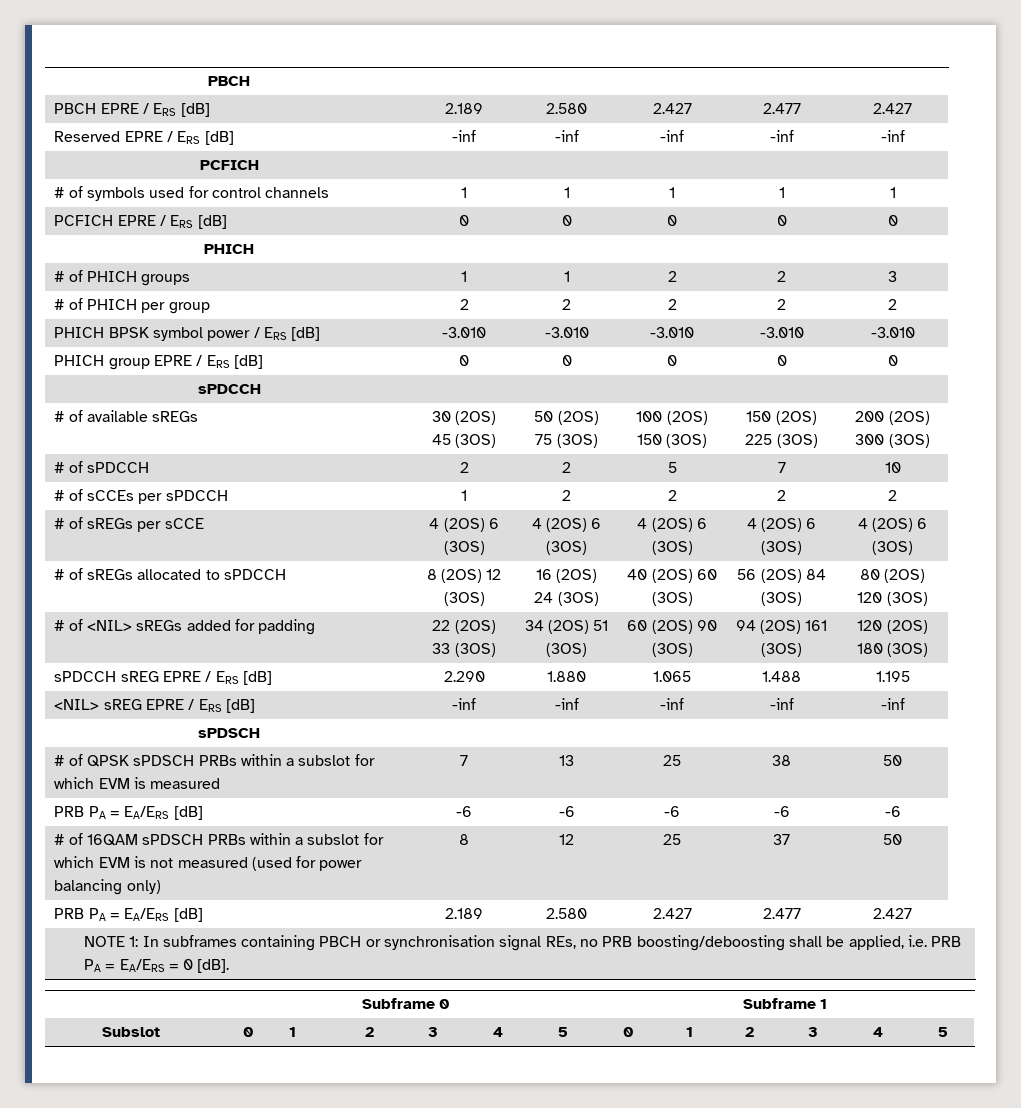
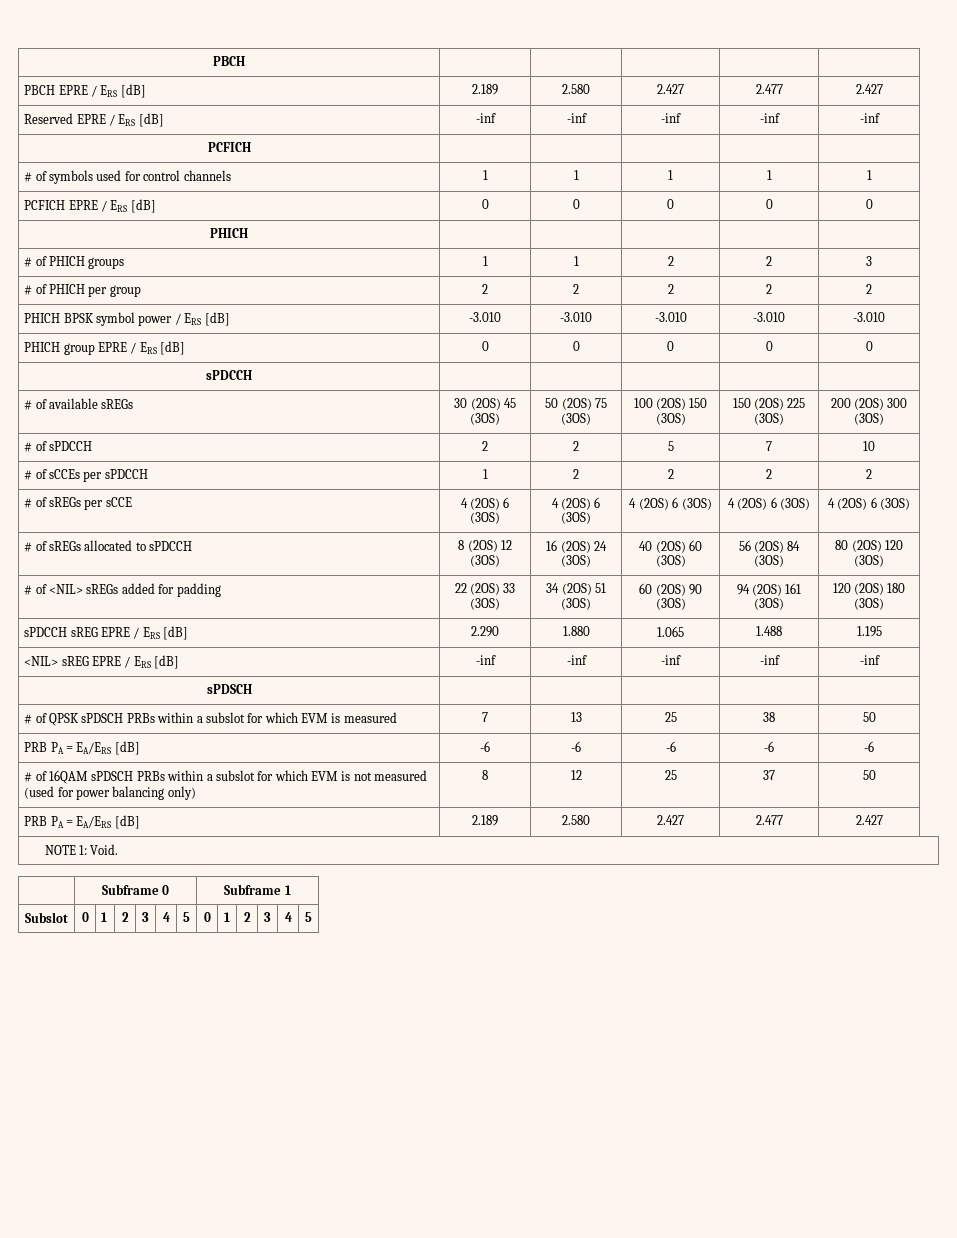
- NOTE 1: In subframes containing PBCH or synchronisation signal REs, no PRB boosting/deboosting shall be applied, i.e. PRB PA = EA/ERS = 0 [dB].
+ NOTE 1: Void.

